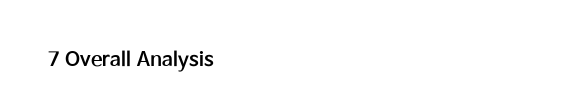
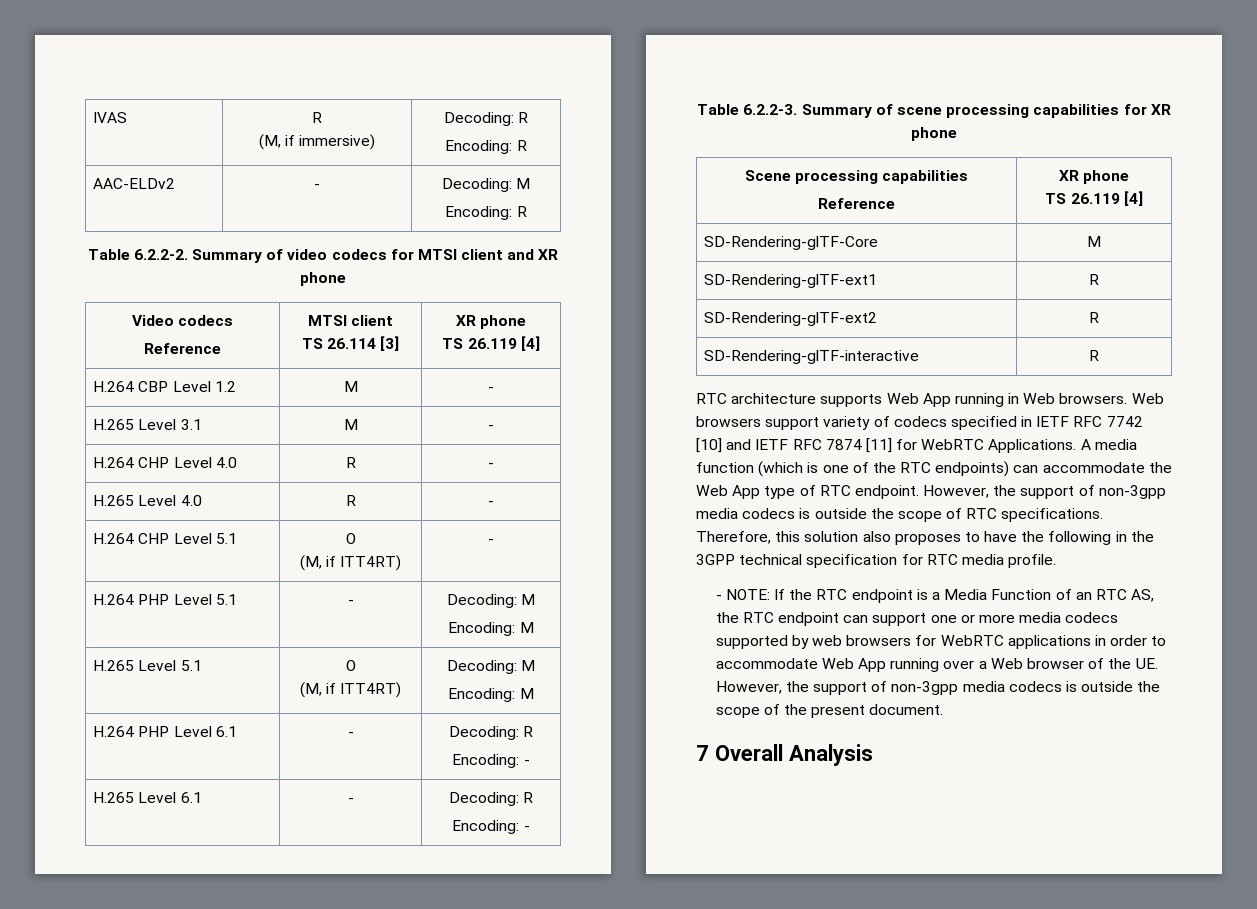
+ IVAS | R
+ (M, if immersive) | Decoding: R
+ Encoding: R
+ AAC-ELDv2 | - | Decoding: M
+ Encoding: R
+ Table 6.2.2-2. Summary of video codecs for MTSI client and XR phone
+ Video codecs
+ Reference | MTSI client
+ TS 26.114 [3] | XR phone
+ TS 26.119 [4]
+ H.264 CBP Level 1.2 | M | -
+ H.265 Level 3.1 | M | -
+ H.264 CHP Level 4.0 | R | -
+ H.265 Level 4.0 | R | -
+ H.264 CHP Level 5.1 | O
+ (M, if ITT4RT) | -
+ H.264 PHP Level 5.1 | - | Decoding: M
+ Encoding: M
+ H.265 Level 5.1 | O
+ (M, if ITT4RT) | Decoding: M
+ Encoding: M
+ H.264 PHP Level 6.1 | - | Decoding: R
+ Encoding: -
+ H.265 Level 6.1 | - | Decoding: R
+ Encoding: -
+ Table 6.2.2-3. Summary of scene processing capabilities for XR phone
+ Scene processing capabilities
+ Reference | XR phone
+ TS 26.119 [4]
+ SD-Rendering-glTF-Core | M
+ SD-Rendering-glTF-ext1 | R
+ SD-Rendering-glTF-ext2 | R
+ SD-Rendering-glTF-interactive | R
+ RTC architecture supports Web App running in Web browsers. Web browsers support variety of codecs specified in IETF RFC 7742 [10] and IETF RFC 7874 [11] for WebRTC Applications. A media function (which is one of the RTC endpoints) can accommodate the Web App type of RTC endpoint. However, the support of non-3gpp media codecs is outside the scope of RTC specifications. Therefore, this solution also proposes to have the following in the 3GPP technical specification for RTC media profile.
+ - NOTE: If the RTC endpoint is a Media Function of an RTC AS, the RTC endpoint can support one or more media codecs supported by web browsers for WebRTC applications in order to accommodate Web App running over a Web browser of the UE. However, the support of non-3gpp media codecs is outside the scope of the present document.

